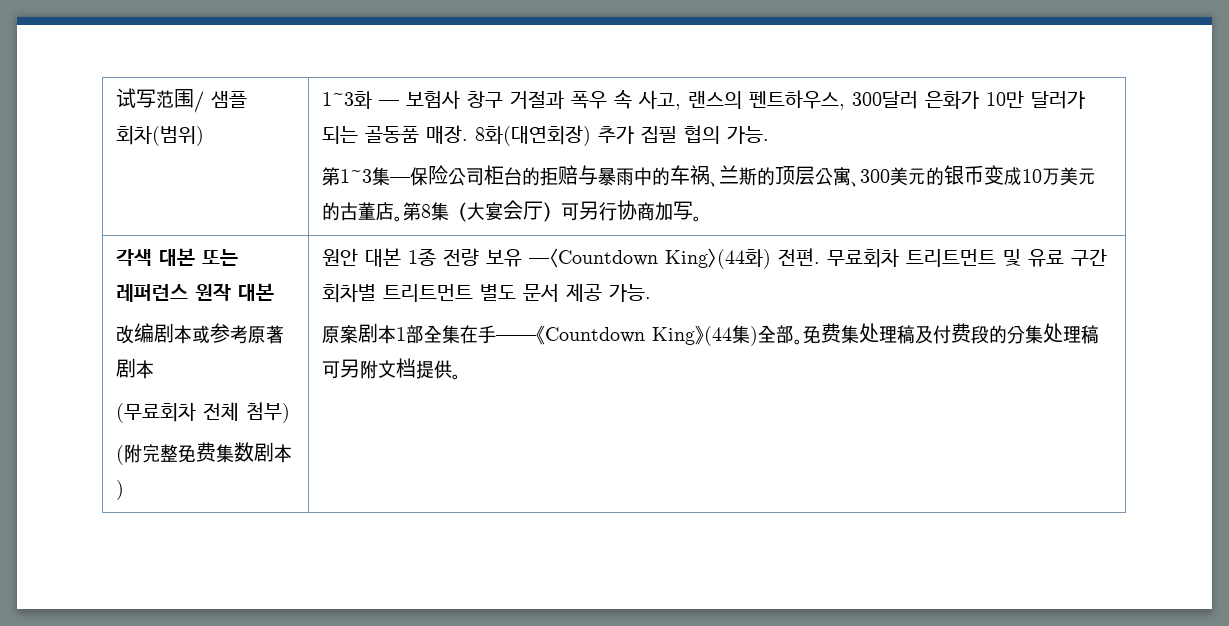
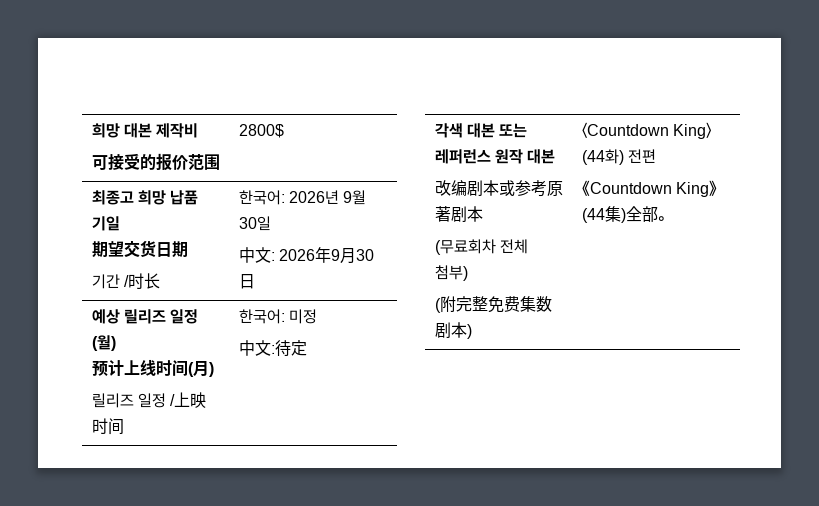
- 试写范围/ 샘플 회차(범위) | 1~3화 — 보험사 창구 거절과 폭우 속 사고, 랜스의 펜트하우스, 300달러 은화가 10만 달러가 되는 골동품 매장. 8화(대연회장) 추가 집필 협의 가능.
- 第1~3集—保险公司柜台的拒赔与暴雨中的车祸、兰斯的顶层公寓、300美元的银币变成10万美元的古董店。第8集（大宴会厅）可另行协商加写。
+ 희망 대본 제작비
+ 可接受的报价范围 | 2800$
+ 최종고 희망 납품 기일
+ 期望交货日期
+ 기간 /时长 | 한국어: 2026년 9월 30일
+ 中文: 2026年9月30日
+ 예상 릴리즈 일정 (월)
+ 预计上线时间(月)
+ 릴리즈 일정 /上映时间 | 한국어: 미정
+ 中文:待定
- 원안 대본 1종 전량 보유 —〈Countdown King〉(44화) 전편. 무료회차 트리트먼트 및 유료 구간 회차별 트리트먼트 별도 문서 제공 가능.
- 原案剧本1部全集在手——《Countdown King》(44集)全部。免费集处理稿及付费段的分集处理稿可另附文档提供。
+ 〈Countdown King〉(44화) 전편
+ 《Countdown King》(44集)全部。

